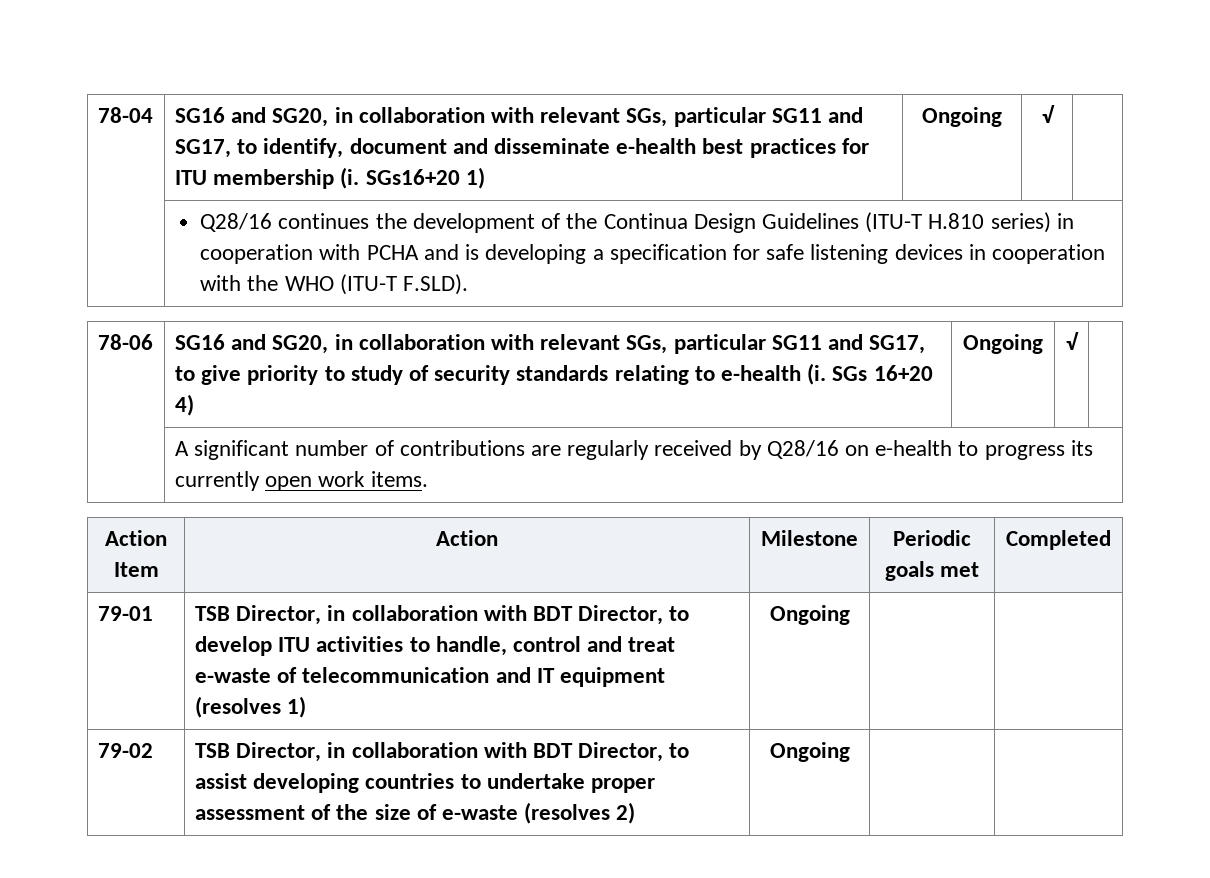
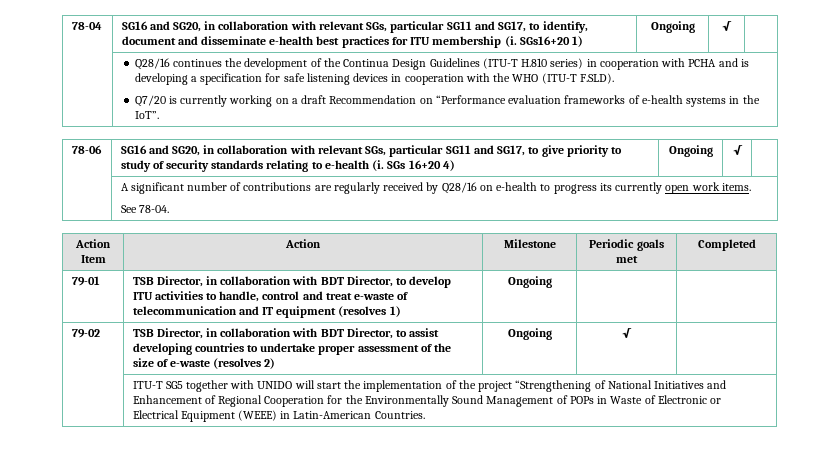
+ Q7/20 is currently working on a draft Recommendation on “Performance evaluation frameworks of e-health systems in the IoT”.
  | A significant number of contributions are regularly received by Q28/16 on e-health to progress its currently open work items.
+ See 78-04.
- 79-02 | TSB Director, in collaboration with BDT Director, to assist developing countries to undertake proper assessment of the size of e-waste (resolves 2) | Ongoing | |
+ 79-02 | TSB Director, in collaboration with BDT Director, to assist developing countries to undertake proper assessment of the size of e-waste (resolves 2) | Ongoing | √ |
+ | ITU-T SG5 together with UNIDO will start the implementation of the project “Strengthening of National Initiatives and Enhancement of Regional Cooperation for the Environmentally Sound Management of POPs in Waste of Electronic or Electrical Equipment (WEEE) in Latin-American Countries.

